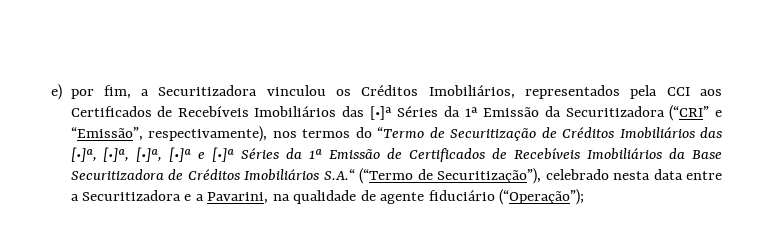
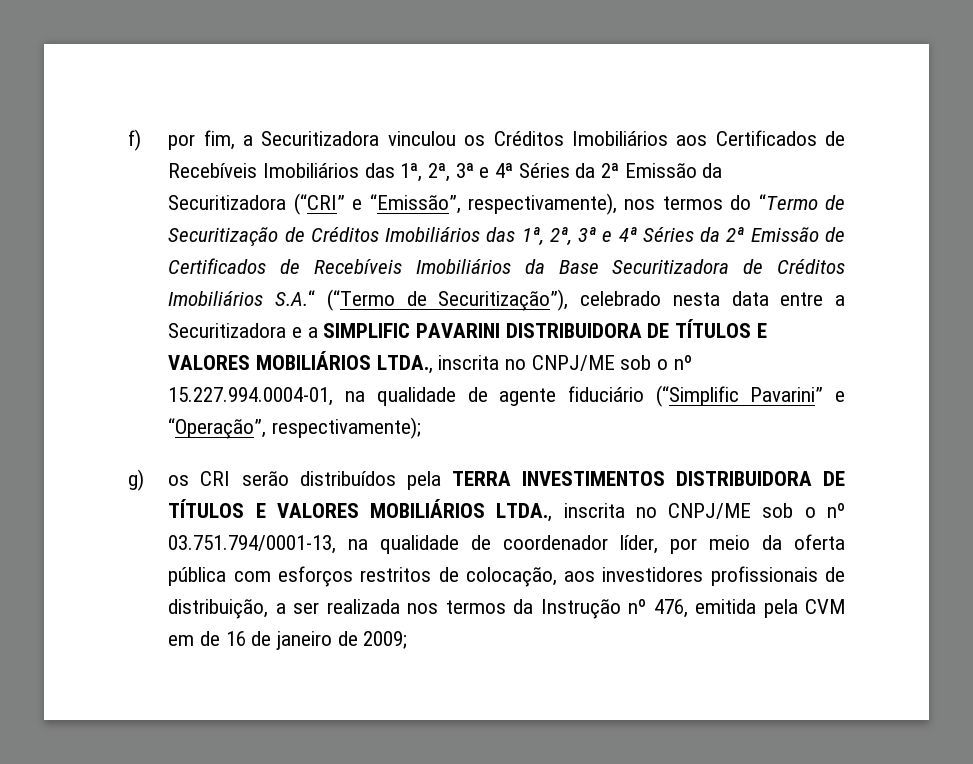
- e) por fim, a Securitizadora vinculou os Créditos Imobiliários, representados pela CCI aos Certificados de Recebíveis Imobiliários das [•]ª Séries da 1ª Emissão da Securitizadora (“CRI” e “Emissão”, respectivamente), nos termos do “Termo de Securitização de Créditos Imobiliários das [•]ª, [•]ª, [•]ª, [•]ª e [•]ª Séries da 1ª Emissão de Certificados de Recebíveis Imobiliários da Base Securitizadora de Créditos Imobiliários S.A.“ (“Termo de Securitização”), celebrado nesta data entre a Securitizadora e a Pavarini, na qualidade de agente fiduciário (“Operação”);
+ f) por fim, a Securitizadora vinculou os Créditos Imobiliários aos Certificados de Recebíveis Imobiliários das 1ª, 2ª, 3ª e 4ª Séries da 2ª Emissão da Securitizadora (“CRI” e “Emissão”, respectivamente), nos termos do “Termo de Securitização de Créditos Imobiliários das 1ª, 2ª, 3ª e 4ª Séries da 2ª Emissão de Certificados de Recebíveis Imobiliários da Base Securitizadora de Créditos Imobiliários S.A.“ (“Termo de Securitização”), celebrado nesta data entre a Securitizadora e a SIMPLIFIC PAVARINI DISTRIBUIDORA DE TÍTULOS E VALORES MOBILIÁRIOS LTDA., inscrita no CNPJ/ME sob o nº 15.227.994.0004-01, na qualidade de agente fiduciário (“Simplific Pavarini” e “Operação”, respectivamente);
+ g) os CRI serão distribuídos pela TERRA INVESTIMENTOS DISTRIBUIDORA DE TÍTULOS E VALORES MOBILIÁRIOS LTDA., inscrita no CNPJ/ME sob o nº 03.751.794/0001-13, na qualidade de coordenador líder, por meio da oferta pública com esforços restritos de colocação, aos investidores profissionais de distribuição, a ser realizada nos termos da Instrução nº 476, emitida pela CVM em de 16 de janeiro de 2009;

